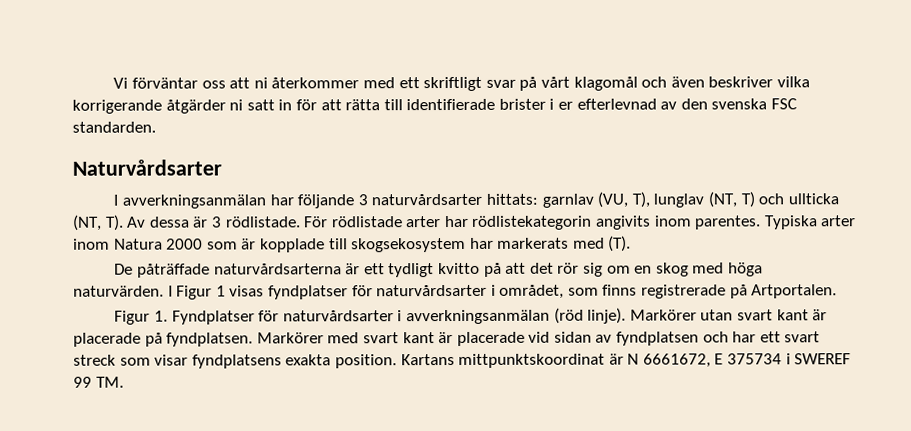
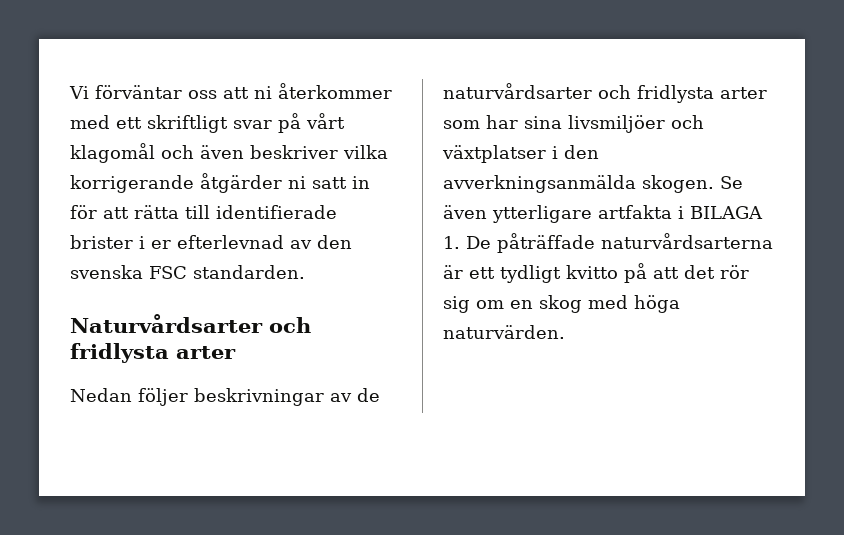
- Naturvårdsarter
- I avverkningsanmälan har följande 3 naturvårdsarter hittats: garnlav (VU, T), lunglav (NT, T) och ullticka (NT, T). Av dessa är 3 rödlistade. För rödlistade arter har rödlistekategorin angivits inom parentes. Typiska arter inom Natura 2000 som är kopplade till skogsekosystem har markerats med (T).
- De påträffade naturvårdsarterna är ett tydligt kvitto på att det rör sig om en skog med höga naturvärden. I Figur 1 visas fyndplatser för naturvårdsarter i området, som finns registrerade på Artportalen.
- Figur 1. Fyndplatser för naturvårdsarter i avverkningsanmälan (röd linje). Markörer utan svart kant är placerade på fyndplatsen. Markörer med svart kant är placerade vid sidan av fyndplatsen och har ett svart streck som visar fyndplatsens exakta position. Kartans mittpunktskoordinat är N 6661672, E 375734 i SWEREF 99 TM.
+ Naturvårdsarter och fridlysta arter
+ Nedan följer beskrivningar av de naturvårdsarter och fridlysta arter som har sina livsmiljöer och växtplatser i den avverkningsanmälda skogen. Se även ytterligare artfakta i BILAGA 1. De påträffade naturvårdsarterna är ett tydligt kvitto på att det rör sig om en skog med höga naturvärden.

